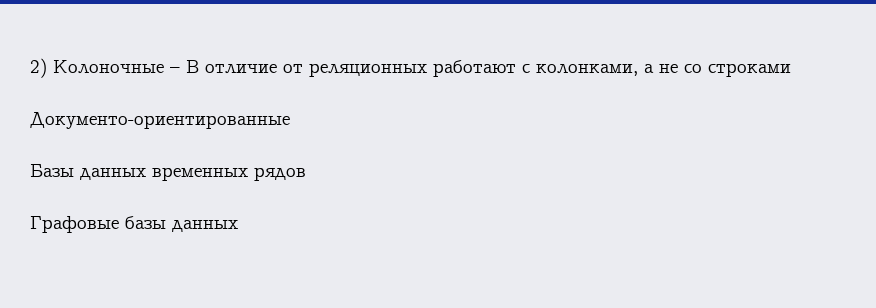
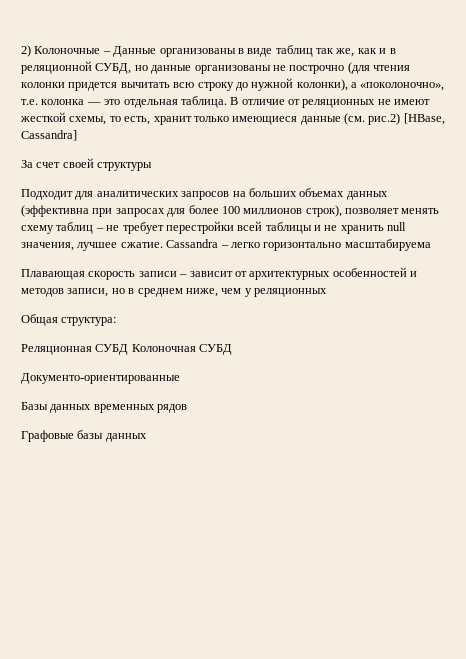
- 2) Колоночные – В отличие от реляционных работают с колонками, а не со строками
+ 2) Колоночные – Данные организованы в виде таблиц так же, как и в реляционной СУБД, но данные организованы не построчно (для чтения колонки придется вычитать всю строку до нужной колонки), а «поколоночно», т.е. колонка — это отдельная таблица. В отличие от реляционных не имеют жесткой схемы, то есть, хранит только имеющиеся данные (см. рис.2) [HBase, Cassandra]
+ За счет своей структуры
+ Подходит для аналитических запросов на больших объемах данных (эффективна при запросах для более 100 миллионов строк), позволяет менять схему таблиц – не требует перестройки всей таблицы и не хранить null значения, лучшее сжатие. Cassandra – легко горизонтально масштабируема
+ Плавающая скорость записи – зависит от архитектурных особенностей и методов записи, но в среднем ниже, чем у реляционных
+ Общая структура:
+ Реляционная СУБД Колоночная СУБД

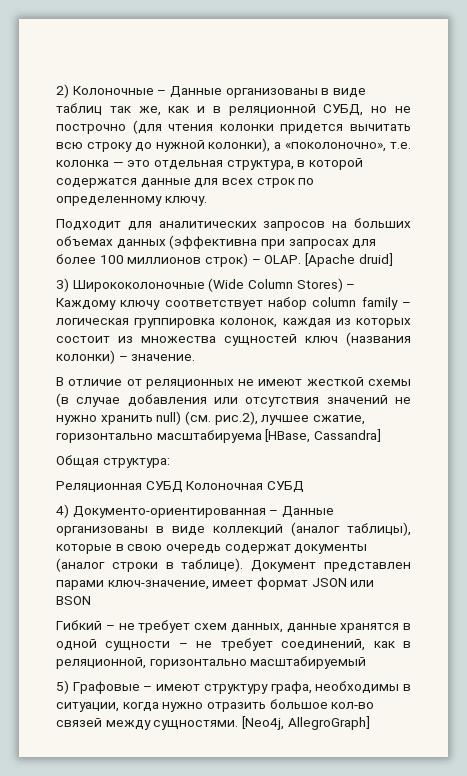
- 2) Колоночные – Данные организованы в виде таблиц так же, как и в реляционной СУБД, но данные организованы не построчно (для чтения колонки придется вычитать всю строку до нужной колонки), а «поколоночно», т.е. колонка — это отдельная таблица. В отличие от реляционных не имеют жесткой схемы, то есть, хранит только имеющиеся данные (см. рис.2) [HBase, Cassandra]
- За счет своей структуры
+ 2) Колоночные – Данные организованы в виде таблиц так же, как и в реляционной СУБД, но не построчно (для чтения колонки придется вычитать всю строку до нужной колонки), а «поколоночно», т.е. колонка — это отдельная структура, в которой содержатся данные для всех строк по определенному ключу.
- Подходит для аналитических запросов на больших объемах данных (эффективна при запросах для более 100 миллионов строк), позволяет менять схему таблиц – не требует перестройки всей таблицы и не хранить null значения, лучшее сжатие. Cassandra – легко горизонтально масштабируема
- Плавающая скорость записи – зависит от архитектурных особенностей и методов записи, но в среднем ниже, чем у реляционных
+ Подходит для аналитических запросов на больших объемах данных (эффективна при запросах для более 100 миллионов строк) – OLAP. [Apache druid]
+ 3) Ширококолоночные (Wide Column Stores) – Каждому ключу соответствует набор column family – логическая группировка колонок, каждая из которых состоит из множества сущностей ключ (названия колонки) – значение.
+ В отличие от реляционных не имеют жесткой схемы (в случае добавления или отсутствия значений не нужно хранить null) (см. рис.2), лучшее сжатие, горизонтально масштабируема [HBase, Cassandra]
- Документо-ориентированные
- Базы данных временных рядов
- Графовые базы данных
+ 4) Документо-ориентированная – Данные организованы в виде коллекций (аналог таблицы), которые в свою очередь содержат документы (аналог строки в таблице). Документ представлен парами ключ-значение, имеет формат JSON или BSON
+ Гибкий – не требует схем данных, данные хранятся в одной сущности – не требует соединений, как в реляционной, горизонтально масштабируемый
+ 5) Графовые – имеют структуру графа, необходимы в ситуации, когда нужно отразить большое кол-во связей между сущностями. [Neo4j, AllegroGraph]

